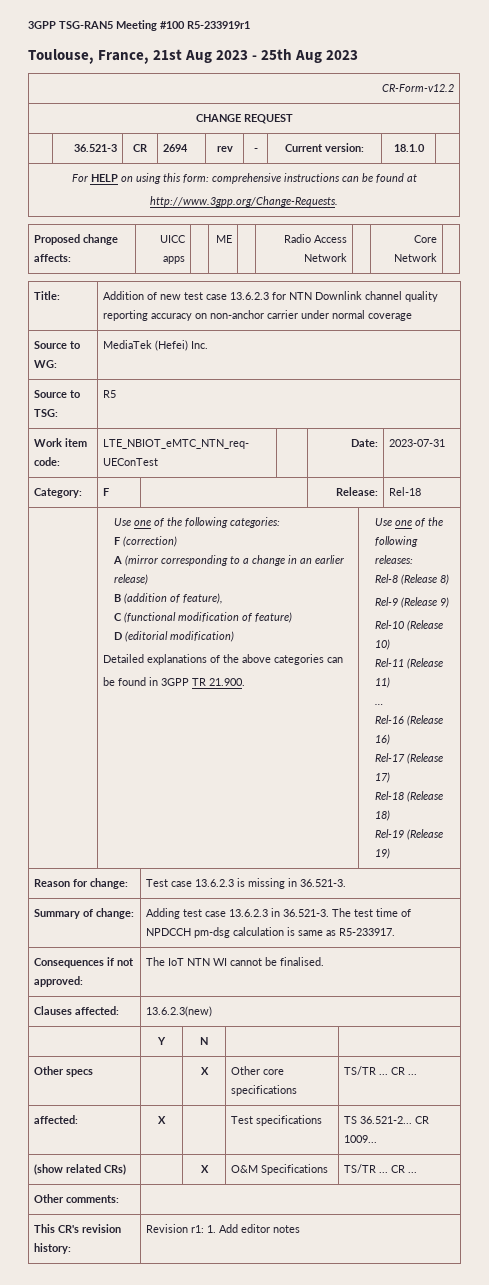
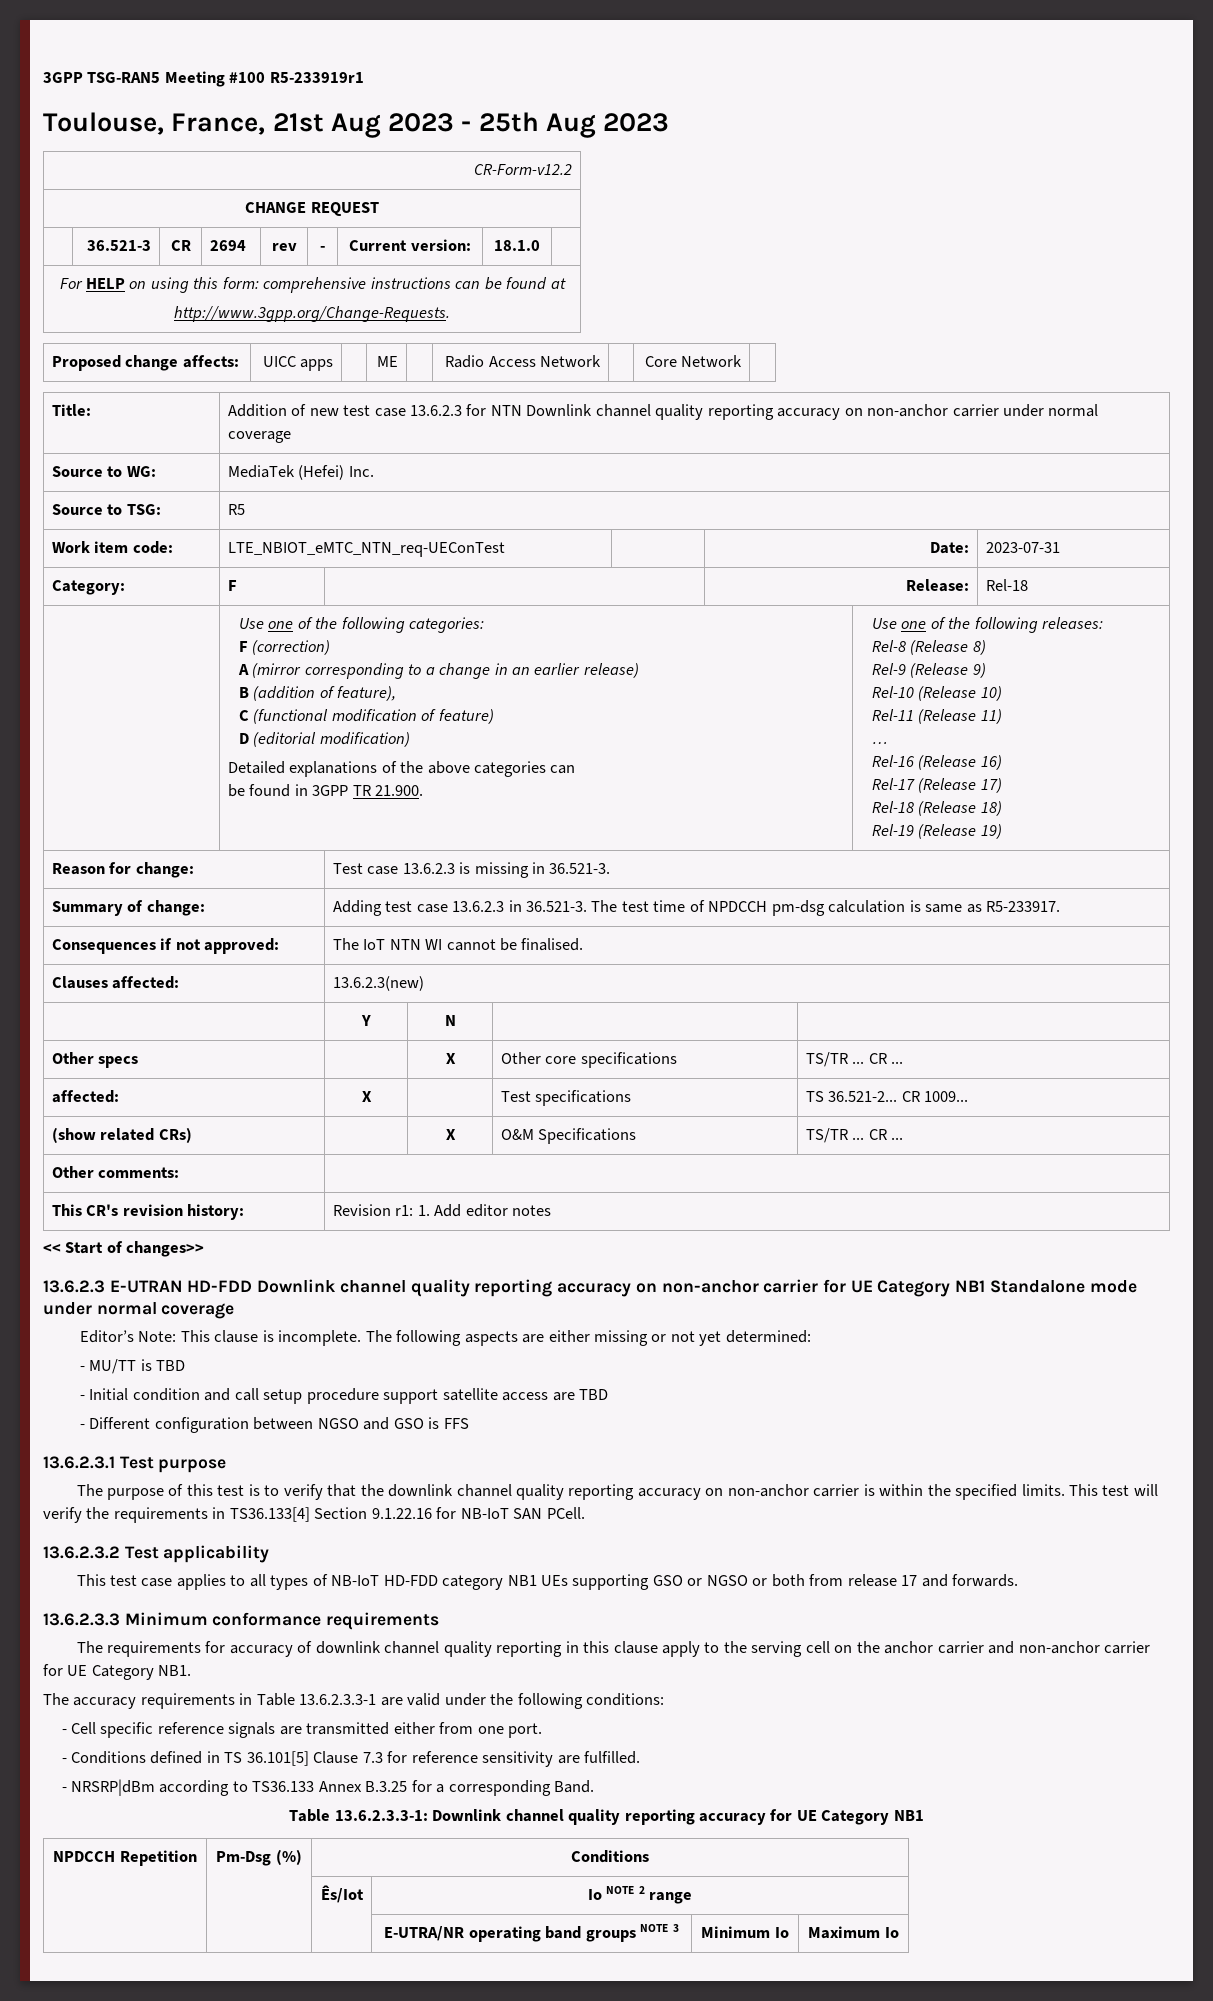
+ << Start of changes>>
+ 13.6.2.3 E-UTRAN HD-FDD Downlink channel quality reporting accuracy on non-anchor carrier for UE Category NB1 Standalone mode under normal coverage
+ Editor’s Note: This clause is incomplete. The following aspects are either missing or not yet determined:
+ - MU/TT is TBD
+ - Initial condition and call setup procedure support satellite access are TBD
+ - Different configuration between NGSO and GSO is FFS
+ 13.6.2.3.1 Test purpose
+ The purpose of this test is to verify that the downlink channel quality reporting accuracy on non-anchor carrier is within the specified limits. This test will verify the requirements in TS36.133[4] Section 9.1.22.16 for NB-IoT SAN PCell.
+ 13.6.2.3.2 Test applicability
+ This test case applies to all types of NB-IoT HD-FDD category NB1 UEs supporting GSO or NGSO or both from release 17 and forwards.
+ 13.6.2.3.3 Minimum conformance requirements
+ The requirements for accuracy of downlink channel quality reporting in this clause apply to the serving cell on the anchor carrier and non-anchor carrier for UE Category NB1.
+ The accuracy requirements in Table 13.6.2.3.3-1 are valid under the following conditions:
+ - Cell specific reference signals are transmitted either from one port.
+ - Conditions defined in TS 36.101[5] Clause 7.3 for reference sensitivity are fulfilled.
+ - NRSRP|dBm according to TS36.133 Annex B.3.25 for a corresponding Band.
+ Table 13.6.2.3.3-1: Downlink channel quality reporting accuracy for UE Category NB1
+ NPDCCH Repetition | Pm-Dsg (%) | Conditions
+ | | Ês/Iot | Io NOTE 2 range
+ | | | E-UTRA/NR operating band groups NOTE 3 | Minimum Io | Maximum Io

